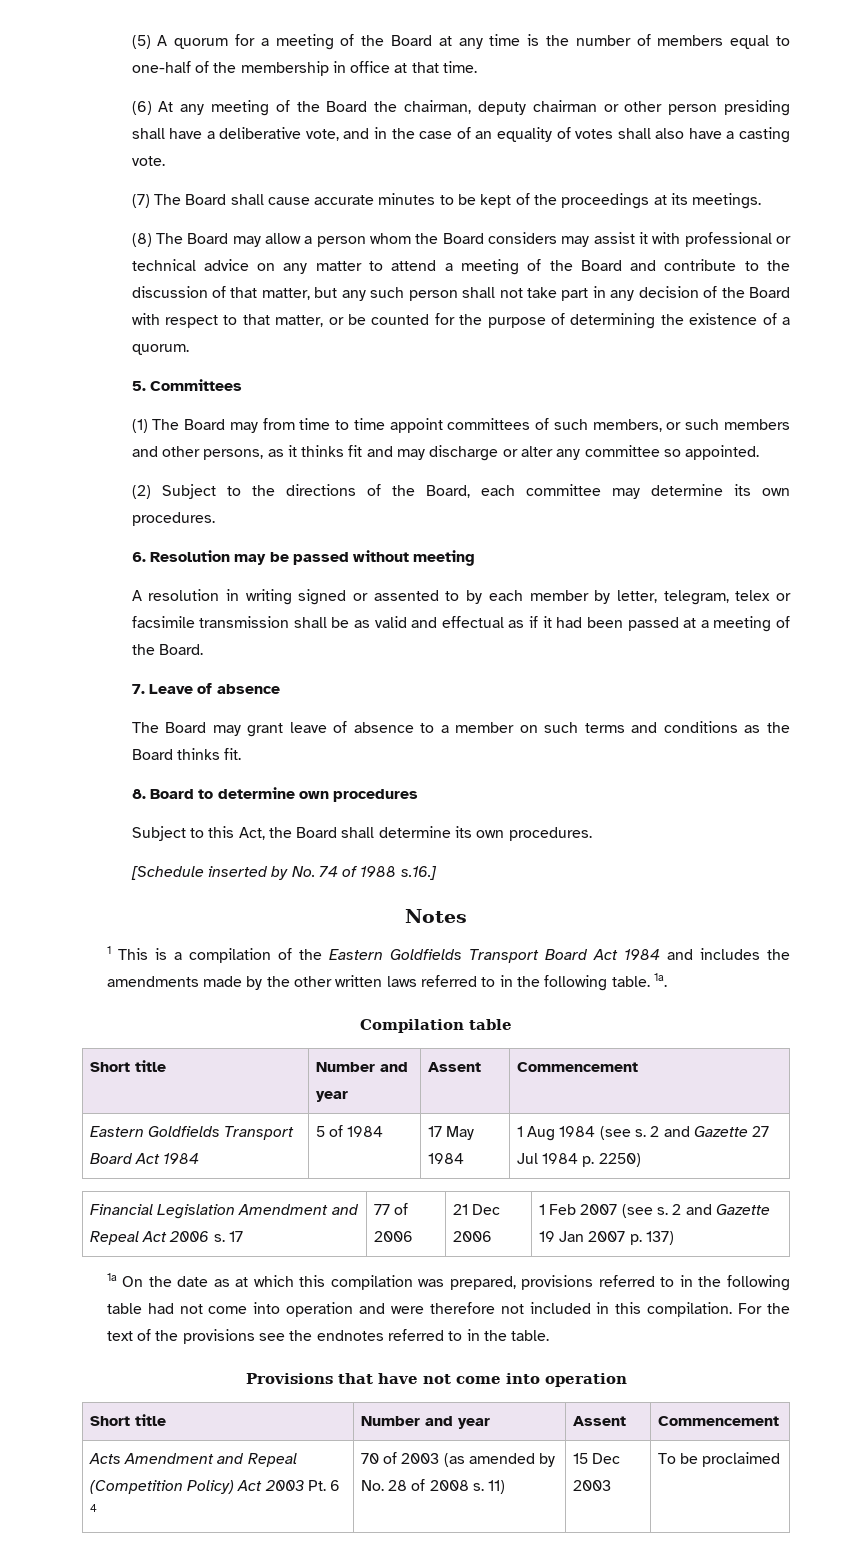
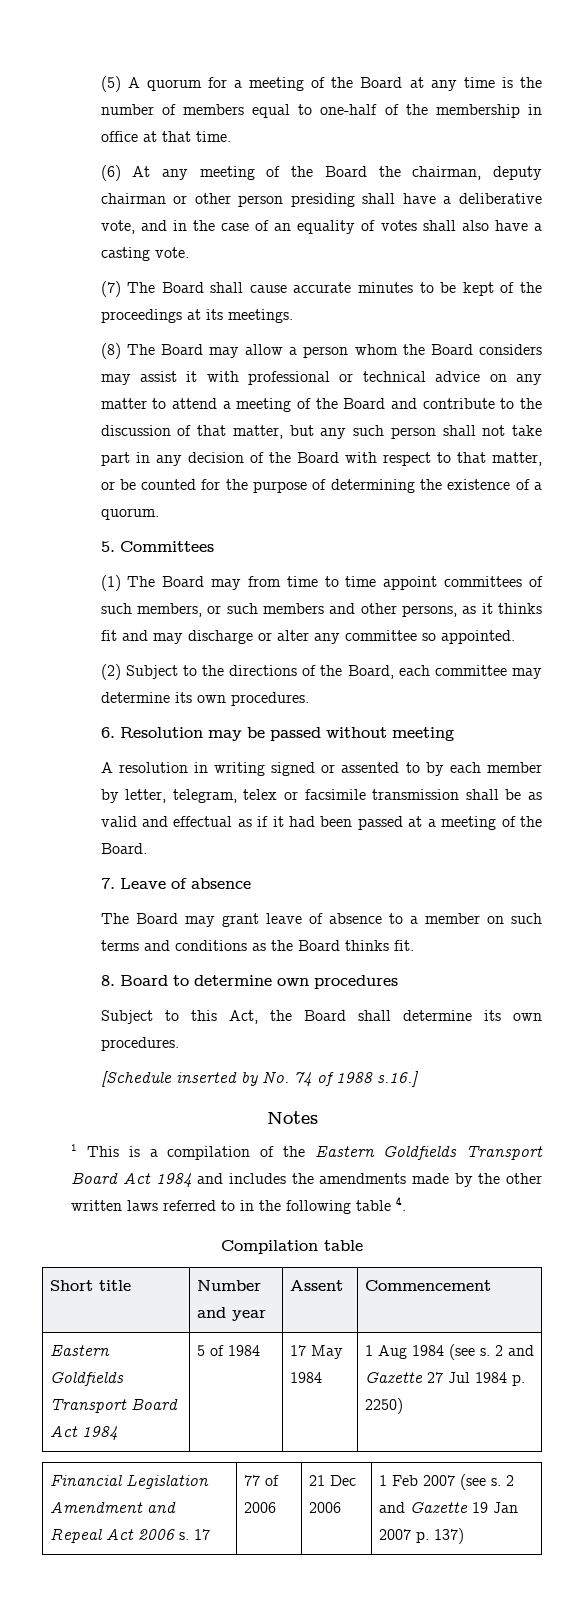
- 1 This is a compilation of the Eastern Goldfields Transport Board Act 1984 and includes the amendments made by the other written laws referred to in the following table. 1a.
+ 1 This is a compilation of the Eastern Goldfields Transport Board Act 1984 and includes the amendments made by the other written laws referred to in the following table 4.
- 1a On the date as at which this compilation was prepared, provisions referred to in the following table had not come into operation and were therefore not included in this compilation. For the text of the provisions see the endnotes referred to in the table.
- Provisions that have not come into operation
- Short title | Number and year | Assent | Commencement
- Acts Amendment and Repeal (Competition Policy) Act 2003 Pt. 6 4 | 70 of 2003 (as amended by No. 28 of 2008 s. 11) | 15 Dec 2003 | To be proclaimed

